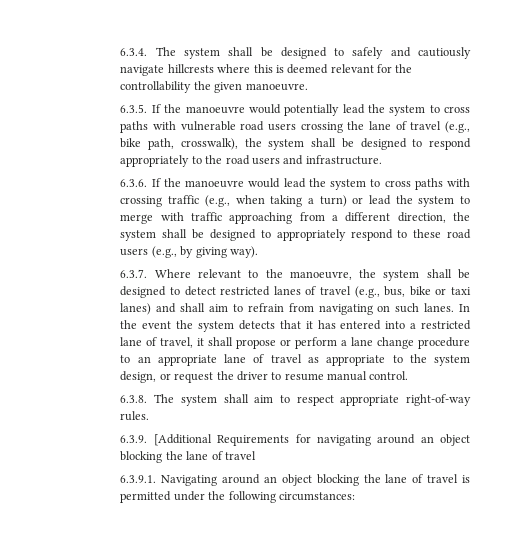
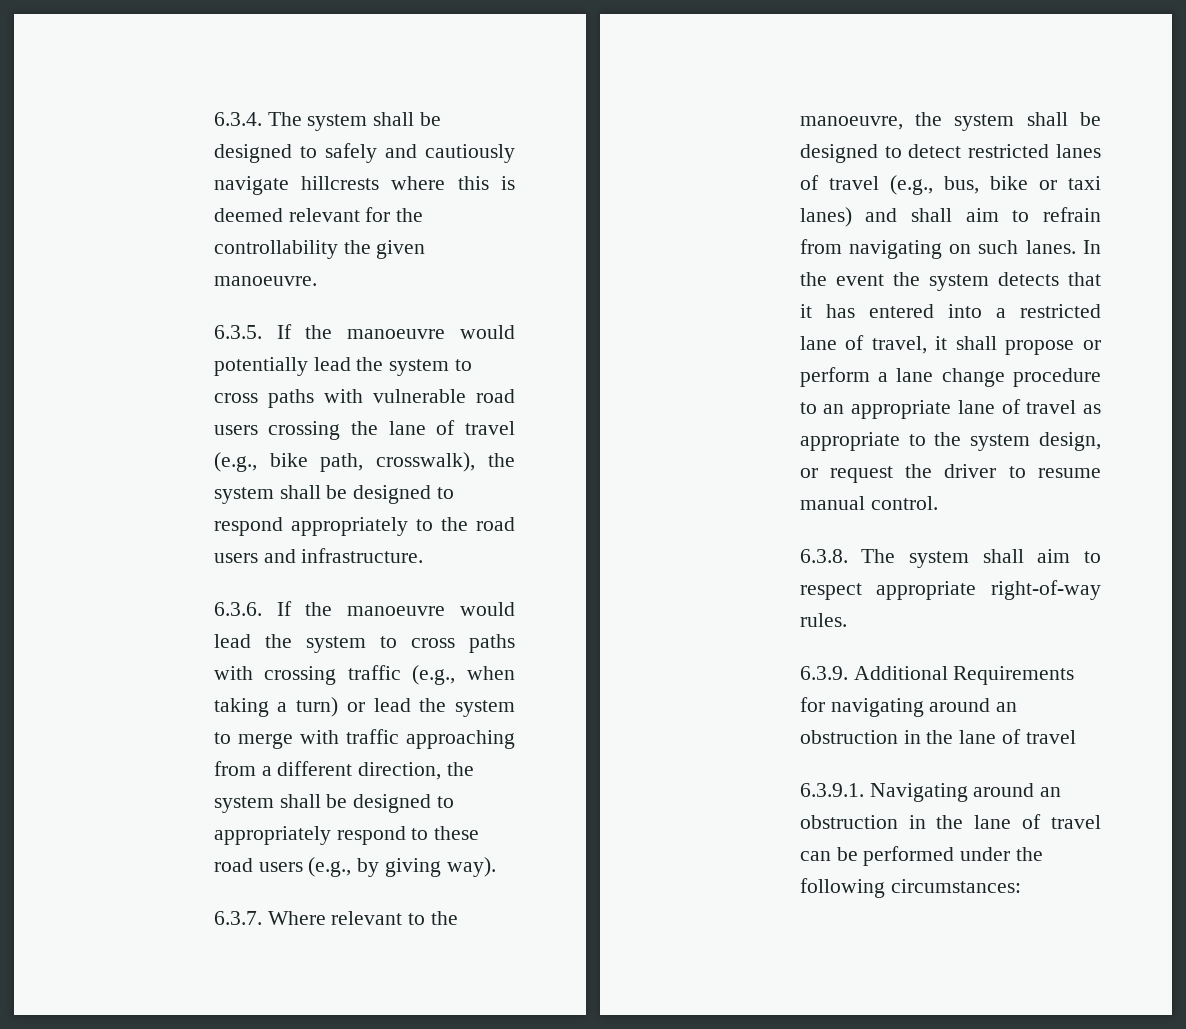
- 6.3.9. [Additional Requirements for navigating around an object blocking the lane of travel
+ 6.3.9. Additional Requirements for navigating around an obstruction in the lane of travel
- 6.3.9.1. Navigating around an object blocking the lane of travel is permitted under the following circumstances:
+ 6.3.9.1. Navigating around an obstruction in the lane of travel can be performed under the following circumstances:

